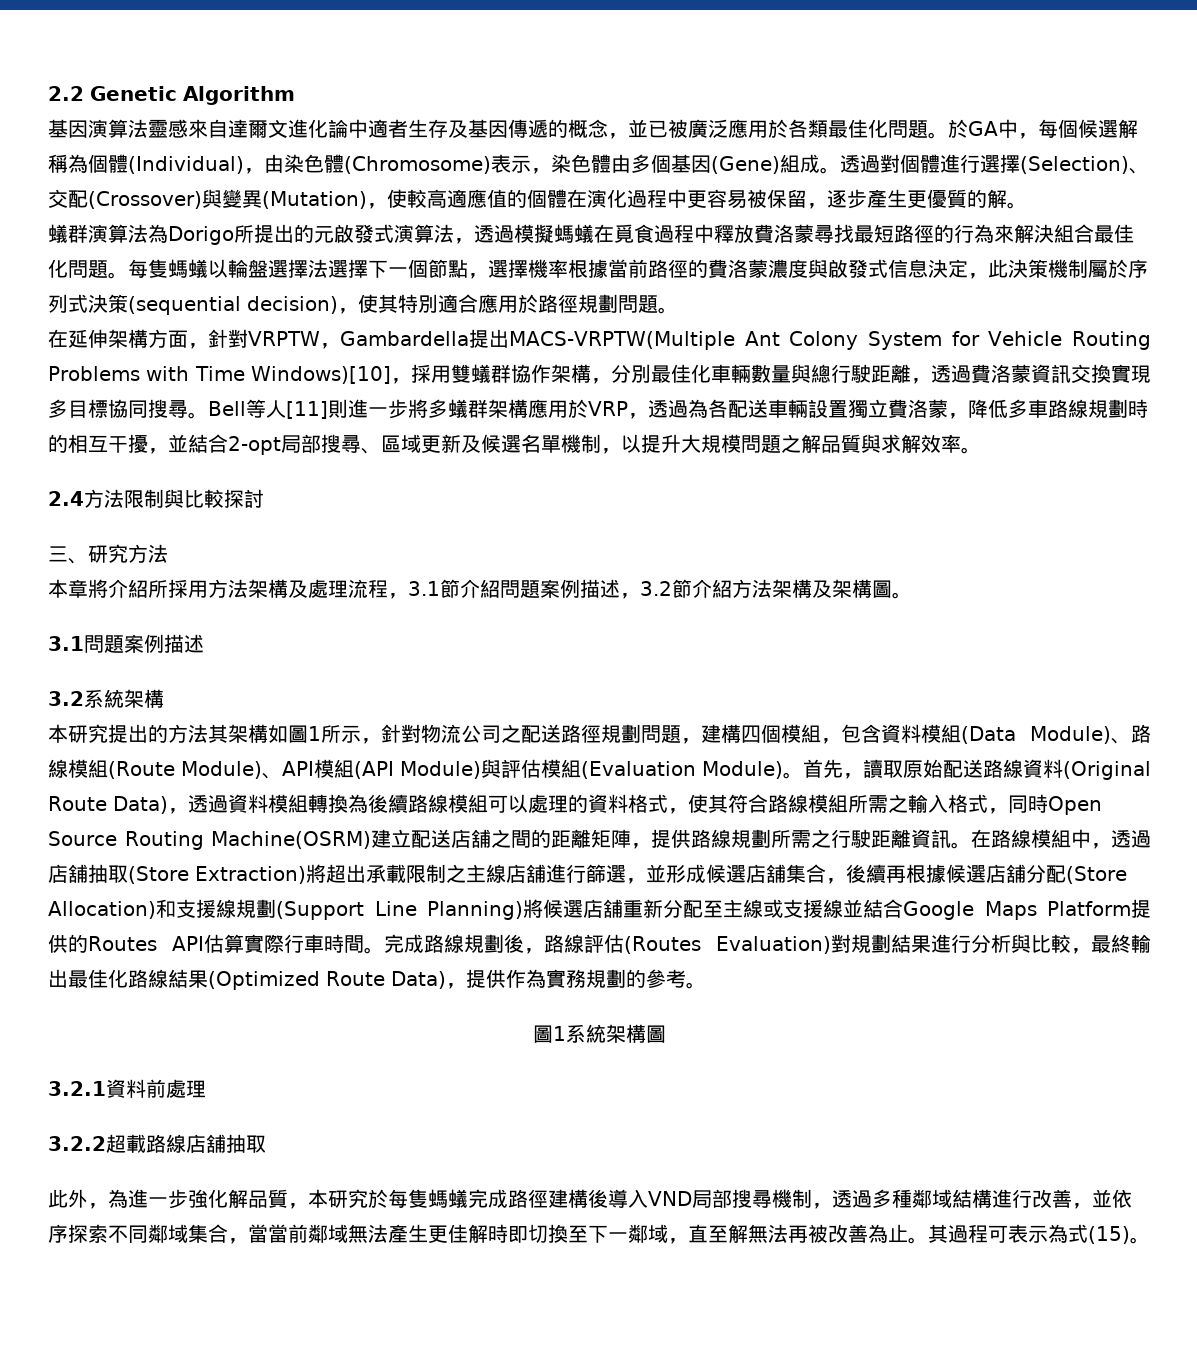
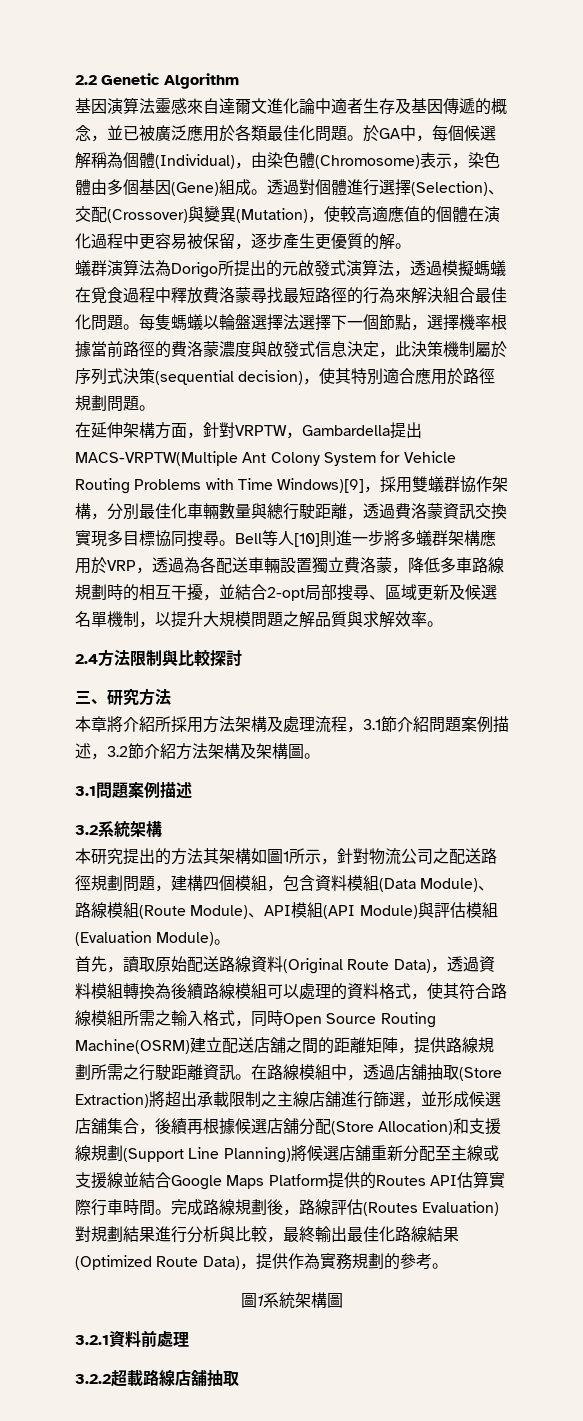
- 在延伸架構方面，針對VRPTW，Gambardella提出MACS-VRPTW(Multiple Ant Colony System for Vehicle Routing Problems with Time Windows)[10]，採用雙蟻群協作架構，分別最佳化車輛數量與總行駛距離，透過費洛蒙資訊交換實現多目標協同搜尋。
+ 在延伸架構方面，針對VRPTW，Gambardella提出MACS-VRPTW(Multiple Ant Colony System for Vehicle Routing Problems with Time Windows)[9]，採用雙蟻群協作架構，分別最佳化車輛數量與總行駛距離，透過費洛蒙資訊交換實現多目標協同搜尋。
- Bell等人[11]則進一步將多蟻群架構應用於VRP，透過為各配送車輛設置獨立費洛蒙，降低多車路線規劃時的相互干擾，並結合2-opt局部搜尋、區域更新及候選名單機制，以提升大規模問題之解品質與求解效率。
+ Bell等人[10]則進一步將多蟻群架構應用於VRP，透過為各配送車輛設置獨立費洛蒙，降低多車路線規劃時的相互干擾，並結合2-opt局部搜尋、區域更新及候選名單機制，以提升大規模問題之解品質與求解效率。
- 本研究提出的方法其架構如圖1所示，針對物流公司之配送路徑規劃問題，建構四個模組，包含資料模組(Data Module)、路線模組(Route Module)、API模組(API Module)與評估模組(Evaluation Module)。首先，讀取原始配送路線資料(Original Route Data)，透過資料模組轉換為後續路線模組可以處理的資料格式，使其符合路線模組所需之輸入格式，同時Open Source Routing Machine(OSRM)建立配送店舖之間的距離矩陣，提供路線規劃所需之行駛距離資訊。
+ 本研究提出的方法其架構如圖1所示，針對物流公司之配送路徑規劃問題，建構四個模組，包含資料模組(Data Module)、路線模組(Route Module)、API模組(API Module)與評估模組(Evaluation Module)。
+ 首先，讀取原始配送路線資料(Original Route Data)，透過資料模組轉換為後續路線模組可以處理的資料格式，使其符合路線模組所需之輸入格式，同時Open Source Routing Machine(OSRM)建立配送店舖之間的距離矩陣，提供路線規劃所需之行駛距離資訊。
- 此外，為進一步強化解品質，本研究於每隻螞蟻完成路徑建構後導入VND局部搜尋機制，透過多種鄰域結構進行改善，並依序探索不同鄰域集合，當當前鄰域無法產生更佳解時即切換至下一鄰域，直至解無法再被改善為止。其過程可表示為式(15)。

